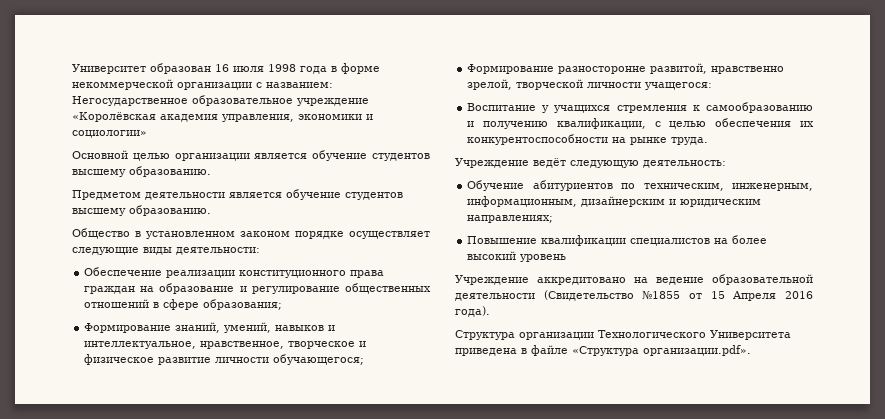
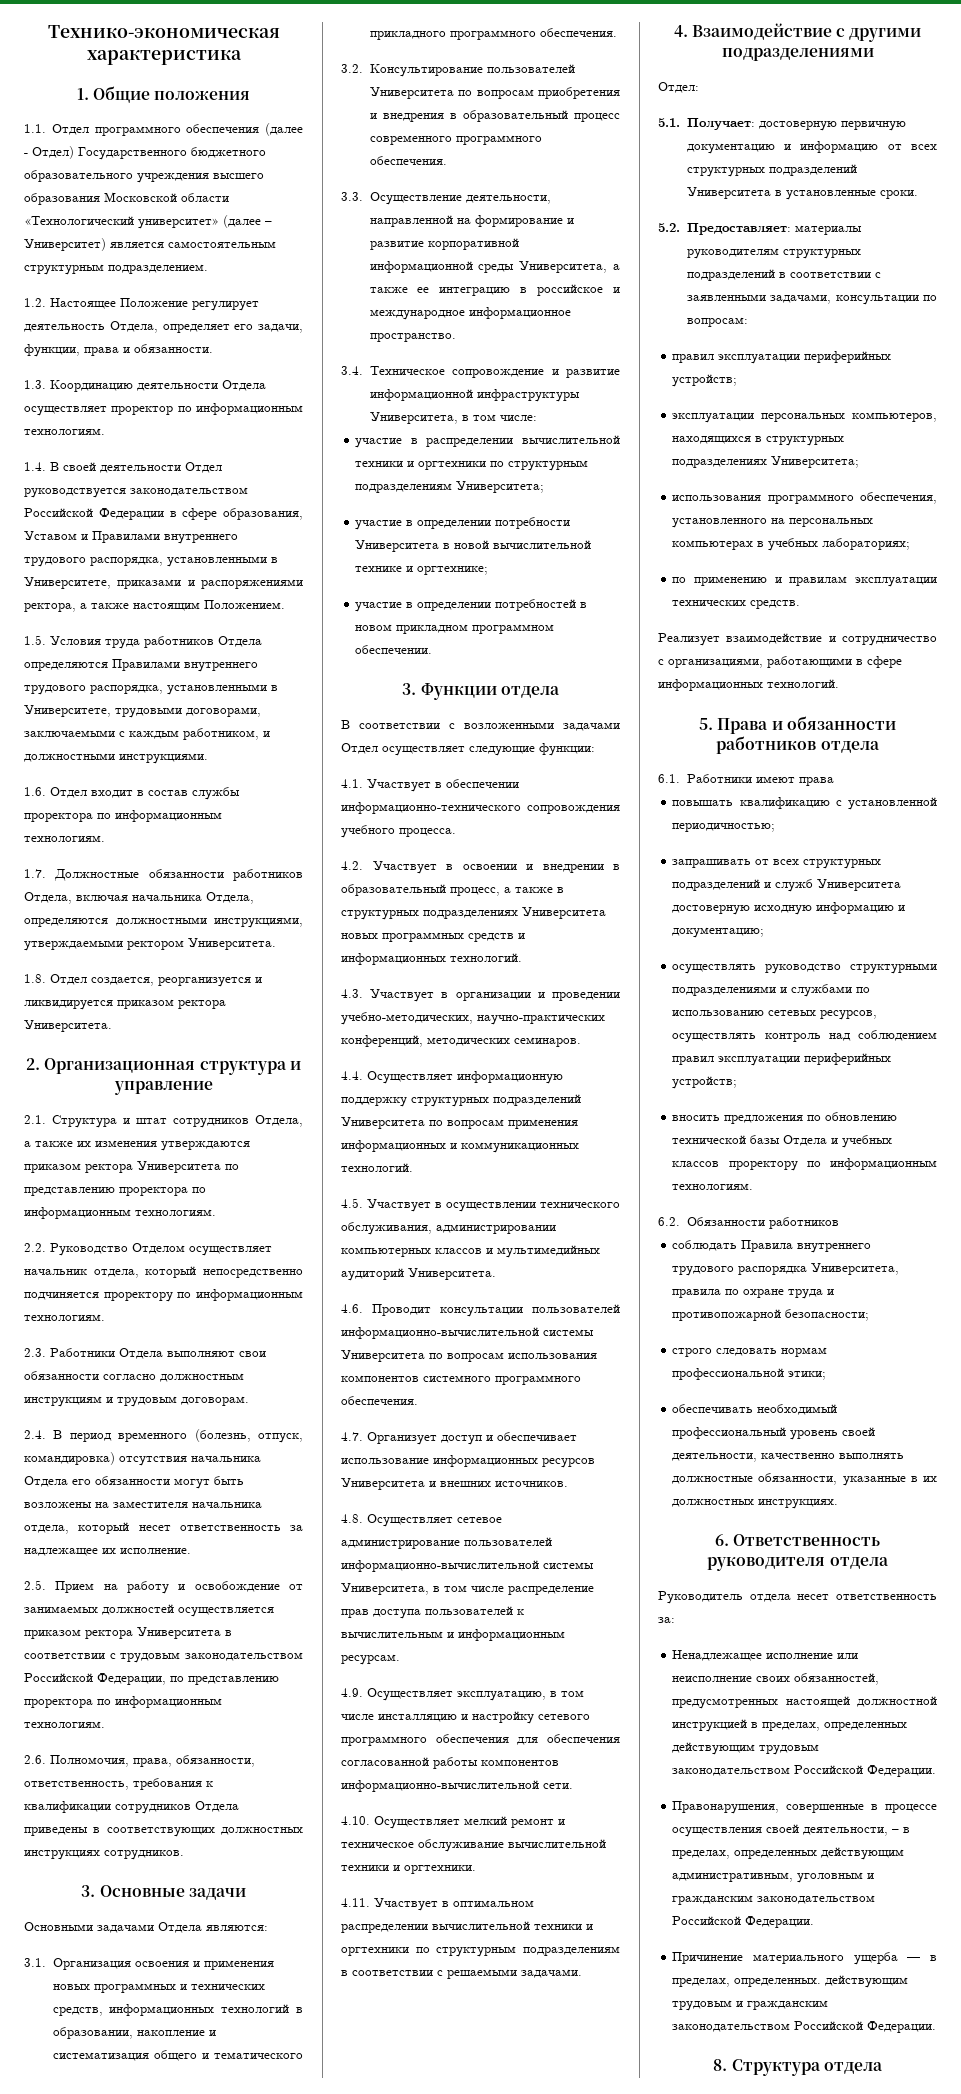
- Университет образован 16 июля 1998 года в форме некоммерческой организации с названием: Негосударственное образовательное учреждение «Королёвская академия управления, экономики и социологии»
- Основной целью организации является обучение студентов высшему образованию.
- Предметом деятельности является обучение студентов высшему образованию.
- Общество в установленном законом порядке осуществляет следующие виды деятельности:
- Обеспечение реализации конституционного права граждан на образование и регулирование общественных отношений в сфере образования;
- Формирование знаний, умений, навыков и интеллектуальное, нравственное, творческое и физическое развитие личности обучающегося;
- Формирование разносторонне развитой, нравственно зрелой, творческой личности учащегося:
- Воспитание у учащихся стремления к самообразованию и получению квалификации, с целью обеспечения их конкурентоспособности на рынке труда.
- Учреждение ведёт следующую деятельность:
- Обучение абитуриентов по техническим, инженерным, информационным, дизайнерским и юридическим направлениях;
- Повышение квалификации специалистов на более высокий уровень
- Учреждение аккредитовано на ведение образовательной деятельности (Свидетельство №1855 от 15 Апреля 2016 года).
- Структура организации Технологического Университета приведена в файле «Структура организации.pdf».
+ Технико-экономическая характеристика
+ 1. Общие положения
+ 1.1. Отдел программного обеспечения (далее - Отдел) Государственного бюджетного образовательного учреждения высшего образования Московской области «Технологический университет» (далее – Университет) является самостоятельным структурным подразделением.
+ 1.2. Настоящее Положение регулирует деятельность Отдела, определяет его задачи, функции, права и обязанности.
+ 1.3. Координацию деятельности Отдела осуществляет проректор по информационным технологиям.
+ 1.4. В своей деятельности Отдел руководствуется законодательством Российской Федерации в сфере образования, Уставом и Правилами внутреннего трудового распорядка, установленными в Университете, приказами и распоряжениями ректора, а также настоящим Положением.
+ 1.5. Условия труда работников Отдела определяются Правилами внутреннего трудового распорядка, установленными в Университете, трудовыми договорами, заключаемыми с каждым работником, и должностными инструкциями.
+ 1.6. Отдел входит в состав службы проректора по информационным технологиям.
+ 1.7. Должностные обязанности работников Отдела, включая начальника Отдела, определяются должностными инструкциями, утверждаемыми ректором Университета.
+ 1.8. Отдел создается, реорганизуется и ликвидируется приказом ректора Университета.
+ 2. Организационная структура и управление
+ 2.1. Структура и штат сотрудников Отдела, а также их изменения утверждаются приказом ректора Университета по представлению проректора по информационным технологиям.
+ 2.2. Руководство Отделом осуществляет начальник отдела, который непосредственно подчиняется проректору по информационным технологиям.
+ 2.3. Работники Отдела выполняют свои обязанности согласно должностным инструкциям и трудовым договорам.
+ 2.4. В период временного (болезнь, отпуск, командировка) отсутствия начальника Отдела его обязанности могут быть возложены на заместителя начальника отдела, который несет ответственность за надлежащее их исполнение.
+ 2.5. Прием на работу и освобождение от занимаемых должностей осуществляется приказом ректора Университета в соответствии с трудовым законодательством Российской Федерации, по представлению проректора по информационным технологиям.
+ 2.6. Полномочия, права, обязанности, ответственность, требования к квалификации сотрудников Отдела приведены в соответствующих должностных инструкциях сотрудников.
+ 3. Основные задачи
+ Основными задачами Отдела являются:
+ 3.1. Организация освоения и применения новых программных и технических средств, информационных технологий в образовании, накопление и систематизация общего и тематического прикладного программного обеспечения.
+ 3.2. Консультирование пользователей Университета по вопросам приобретения и внедрения в образовательный процесс современного программного обеспечения.
+ 3.3. Осуществление деятельности, направленной на формирование и развитие корпоративной информационной среды Университета, а также ее интеграцию в российское и международное информационное пространство.
+ 3.4. Техническое сопровождение и развитие информационной инфраструктуры Университета, в том числе:
+ участие в распределении вычислительной техники и оргтехники по структурным подразделениям Университета;
+ участие в определении потребности Университета в новой вычислительной технике и оргтехнике;
+ участие в определении потребностей в новом прикладном программном обеспечении.
+ 3. Функции отдела
+ В соответствии с возложенными задачами Отдел осуществляет следующие функции:
+ 4.1. Участвует в обеспечении информационно-технического сопровождения учебного процесса.
+ 4.2. Участвует в освоении и внедрении в образовательный процесс, а также в структурных подразделениях Университета новых программных средств и информационных технологий.
+ 4.3. Участвует в организации и проведении учебно-методических, научно-практических конференций, методических семинаров.
+ 4.4. Осуществляет информационную поддержку структурных подразделений Университета по вопросам применения информационных и коммуникационных технологий.
+ 4.5. Участвует в осуществлении технического обслуживания, администрировании компьютерных классов и мультимедийных аудиторий Университета.
+ 4.6. Проводит консультации пользователей информационно-вычислительной системы Университета по вопросам использования компонентов системного программного обеспечения.
+ 4.7. Организует доступ и обеспечивает использование информационных ресурсов Университета и внешних источников.
+ 4.8. Осуществляет сетевое администрирование пользователей информационно-вычислительной системы Университета, в том числе распределение прав доступа пользователей к вычислительным и информационным ресурсам.
+ 4.9. Осуществляет эксплуатацию, в том числе инсталляцию и настройку сетевого программного обеспечения для обеспечения согласованной работы компонентов информационно-вычислительной сети.
+ 4.10. Осуществляет мелкий ремонт и техническое обслуживание вычислительной техники и оргтехники.
+ 4.11. Участвует в оптимальном распределении вычислительной техники и оргтехники по структурным подразделениям в соответствии с решаемыми задачами.
+ 4. Взаимодействие с другими подразделениями
+ Отдел:
+ 5.1. Получает: достоверную первичную документацию и информацию от всех структурных подразделений Университета в установленные сроки.
+ 5.2. Предоставляет: материалы руководителям структурных подразделений в соответствии с заявленными задачами, консультации по вопросам:
+ правил эксплуатации периферийных устройств;
+ эксплуатации персональных компьютеров, находящихся в структурных подразделениях Университета;
+ использования программного обеспечения, установленного на персональных компьютерах в учебных лабораториях;
+ по применению и правилам эксплуатации технических средств.
+ Реализует взаимодействие и сотрудничество с организациями, работающими в сфере информационных технологий.
+ 5. Права и обязанности работников отдела
+ 6.1. Работники имеют права
+ повышать квалификацию с установленной периодичностью;
+ запрашивать от всех структурных подразделений и служб Университета достоверную исходную информацию и документацию;
+ осуществлять руководство структурными подразделениями и службами по использованию сетевых ресурсов, осуществлять контроль над соблюдением правил эксплуатации периферийных устройств;
+ вносить предложения по обновлению технической базы Отдела и учебных классов проректору по информационным технологиям.
+ 6.2. Обязанности работников
+ соблюдать Правила внутреннего трудового распорядка Университета, правила по охране труда и противопожарной безопасности;
+ строго следовать нормам профессиональной этики;
+ обеспечивать необходимый профессиональный уровень своей деятельности, качественно выполнять должностные обязанности, указанные в их должностных инструкциях.
+ 6. Ответственность руководителя отдела
+ Руководитель отдела несет ответственность за:
+ Ненадлежащее исполнение или неисполнение своих обязанностей, предусмотренных настоящей должностной инструкцией в пределах, определенных действующим трудовым законодательством Российской Федерации.
+ Правонарушения, совершенные в процессе осуществления своей деятельности, – в пределах, определенных действующим административным, уголовным и гражданским законодательством Российской Федерации.
+ Причинение материального ущерба — в пределах, определенных. действующим трудовым и гражданским законодательством Российской Федерации.
+ 8. Структура отдела

